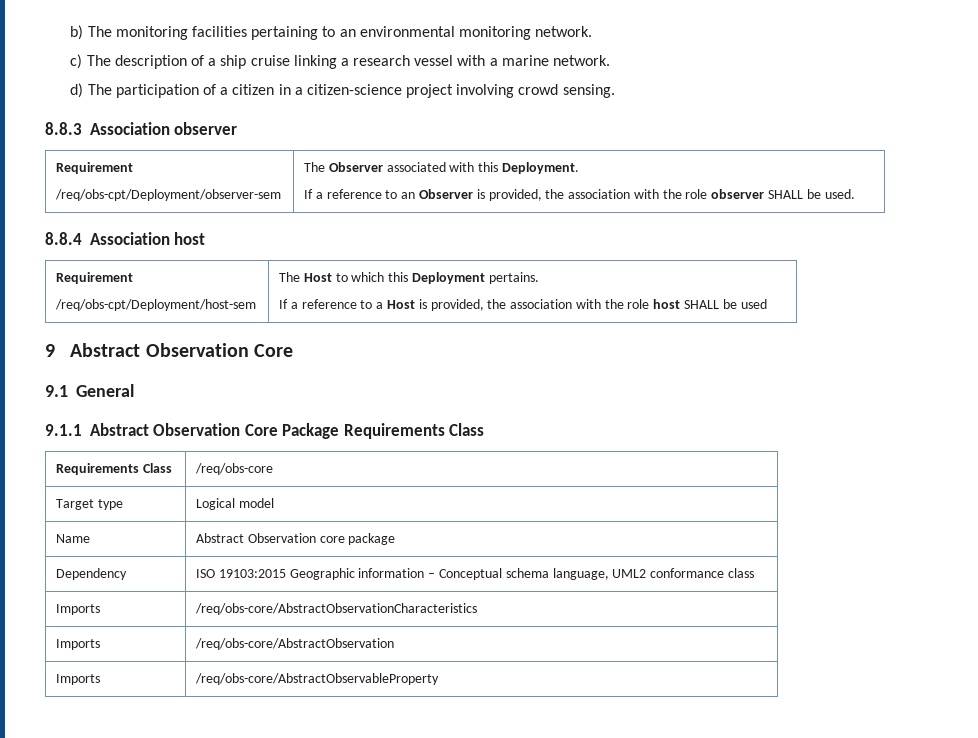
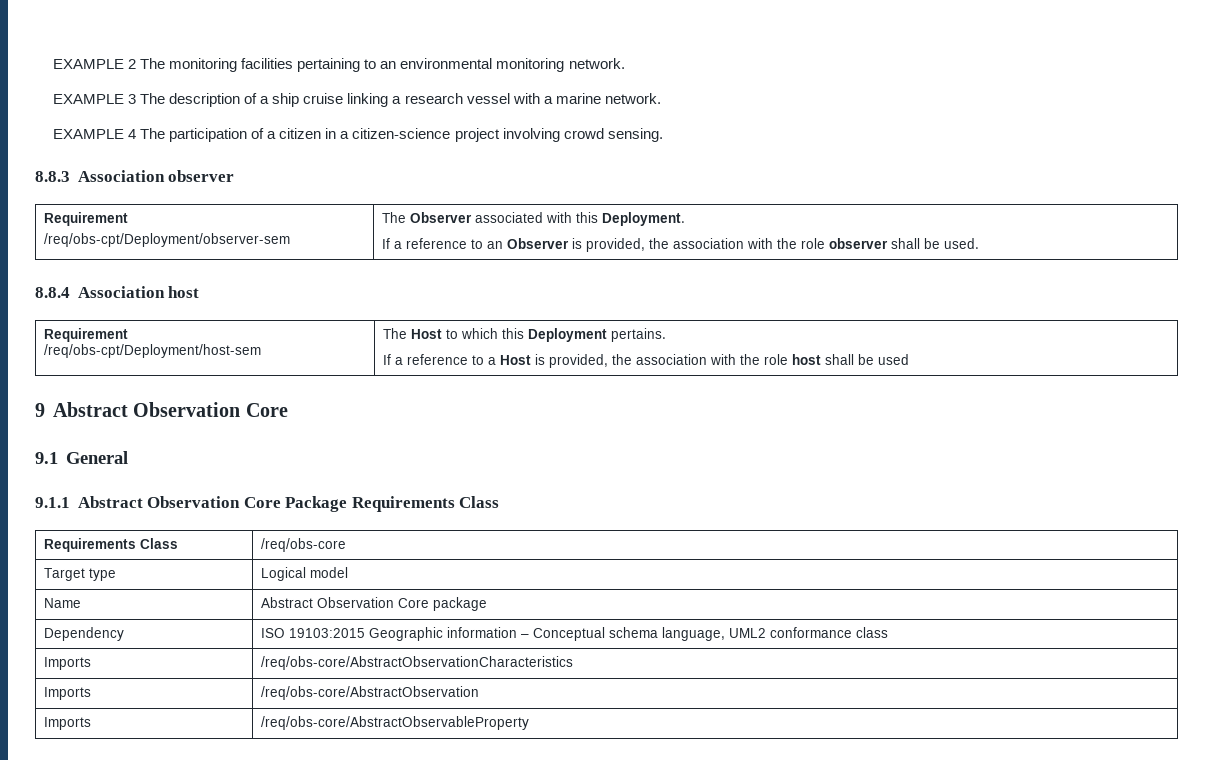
- b) The monitoring facilities pertaining to an environmental monitoring network.
+ EXAMPLE 2 The monitoring facilities pertaining to an environmental monitoring network.
- c) The description of a ship cruise linking a research vessel with a marine network.
+ EXAMPLE 3 The description of a ship cruise linking a research vessel with a marine network.
- d) The participation of a citizen in a citizen-science project involving crowd sensing.
+ EXAMPLE 4 The participation of a citizen in a citizen-science project involving crowd sensing.
  8.8.3 Association observer
  Requirement
  /req/obs-cpt/Deployment/observer-sem | The Observer associated with this Deployment.
- If a reference to an Observer is provided, the association with the role observer SHALL be used.
+ If a reference to an Observer is provided, the association with the role observer shall be used.
  8.8.4 Association host
  Requirement
  /req/obs-cpt/Deployment/host-sem | The Host to which this Deployment pertains.
- If a reference to a Host is provided, the association with the role host SHALL be used
+ If a reference to a Host is provided, the association with the role host shall be used
- Name | Abstract Observation core package
+ Name | Abstract Observation Core package

